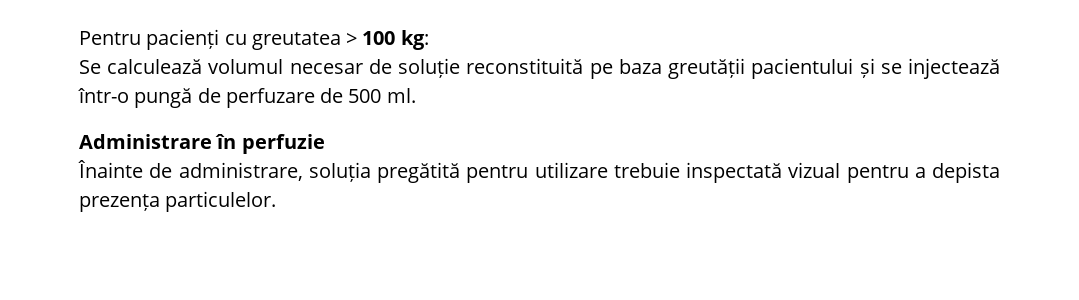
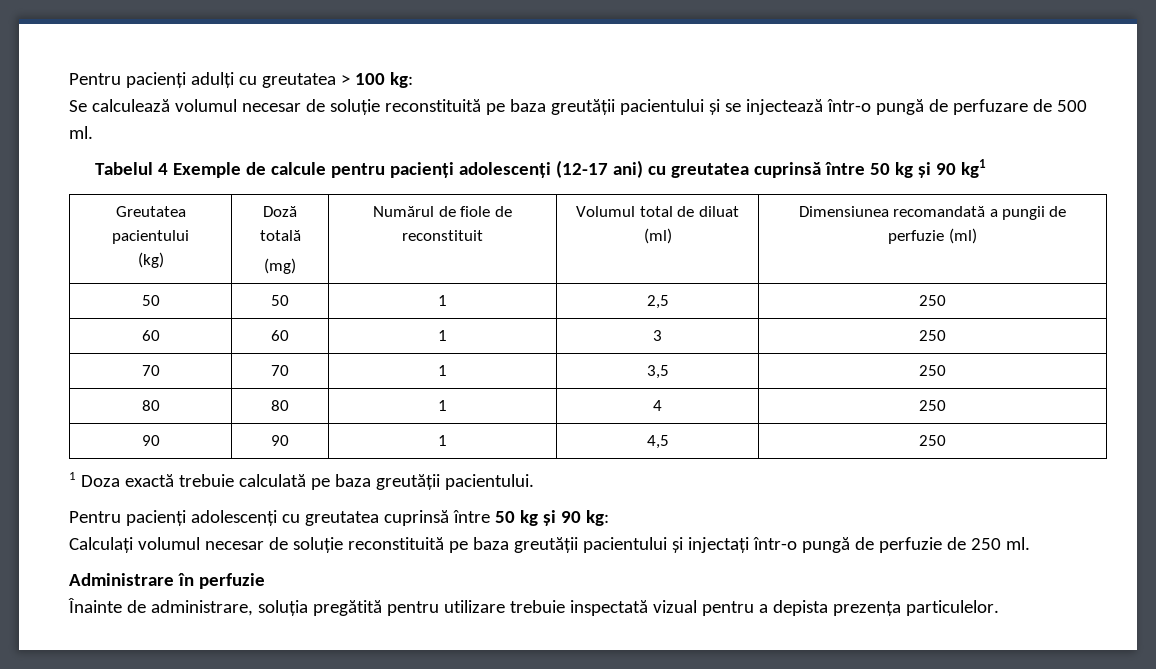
- Pentru pacienți cu greutatea > 100 kg:
+ Pentru pacienți adulți cu greutatea > 100 kg:
+ Tabelul 4 Exemple de calcule pentru pacienți adolescenți (12-17 ani) cu greutatea cuprinsă între 50 kg și 90 kg1
+ Greutatea pacientului
+ (kg) | Doză totală
+ (mg) | Numărul de fiole de reconstituit | Volumul total de diluat (ml) | Dimensiunea recomandată a pungii de perfuzie (ml)
+ 50 | 50 | 1 | 2,5 | 250
+ 60 | 60 | 1 | 3 | 250
+ 70 | 70 | 1 | 3,5 | 250
+ 80 | 80 | 1 | 4 | 250
+ 90 | 90 | 1 | 4,5 | 250
+ 1 Doza exactă trebuie calculată pe baza greutății pacientului.
+ Pentru pacienți adolescenți cu greutatea cuprinsă între 50 kg și 90 kg:
+ Calculați volumul necesar de soluție reconstituită pe baza greutății pacientului și injectați într-o pungă de perfuzie de 250 ml.

